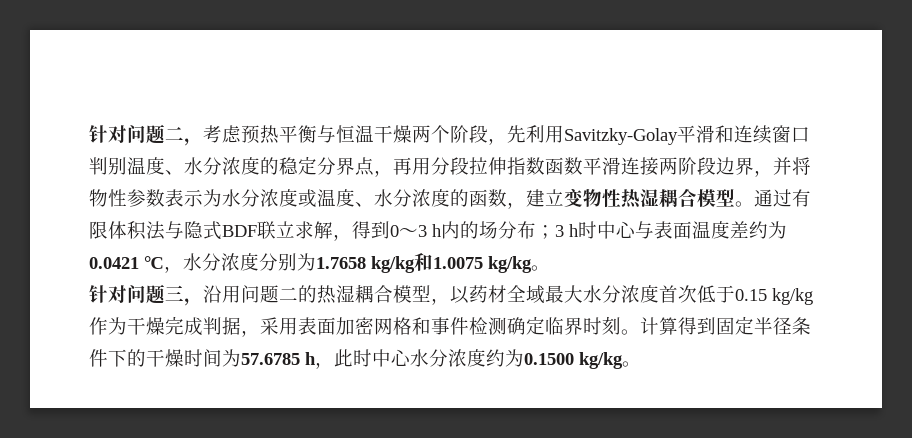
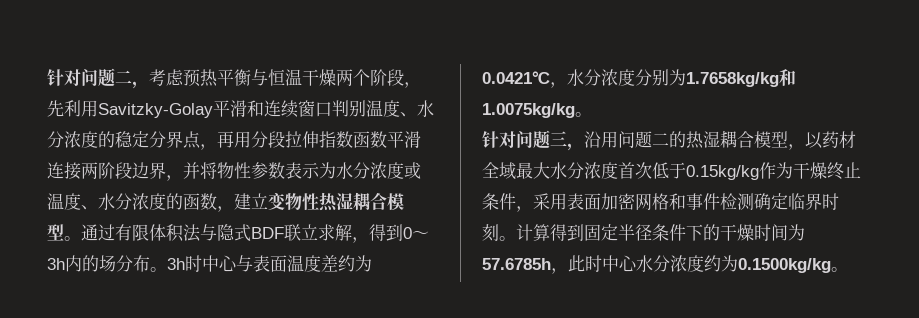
- 通过有限体积法与隐式BDF联立求解，得到0～3 h内的场分布；3 h时中心与表面温度差约为0.0421 ℃，水分浓度分别为1.7658 kg/kg和1.0075 kg/kg。
+ 通过有限体积法与隐式BDF联立求解，得到0～3h内的场分布。3h时中心与表面温度差约为0.0421℃，水分浓度分别为1.7658kg/kg和1.0075kg/kg。
- 针对问题三，沿用问题二的热湿耦合模型，以药材全域最大水分浓度首次低于0.15 kg/kg作为干燥完成判据，采用表面加密网格和事件检测确定临界时刻。
+ 针对问题三，沿用问题二的热湿耦合模型，以药材全域最大水分浓度首次低于0.15kg/kg作为干燥终止条件，采用表面加密网格和事件检测确定临界时刻。
- 计算得到固定半径条件下的干燥时间为57.6785 h，此时中心水分浓度约为0.1500 kg/kg。
+ 计算得到固定半径条件下的干燥时间为57.6785h，此时中心水分浓度约为0.1500kg/kg。

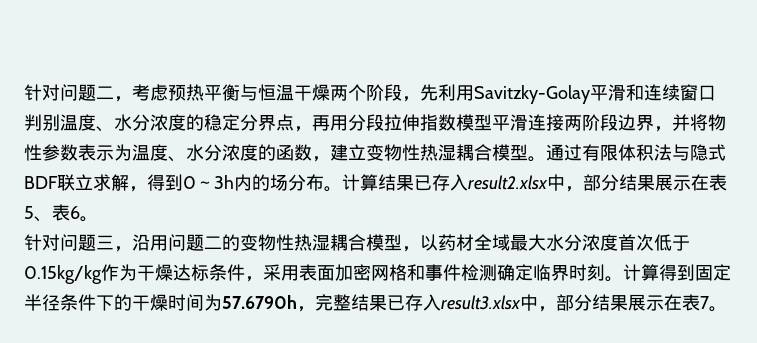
- 针对问题二，考虑预热平衡与恒温干燥两个阶段，先利用Savitzky-Golay平滑和连续窗口判别温度、水分浓度的稳定分界点，再用分段拉伸指数函数平滑连接两阶段边界，并将物性参数表示为水分浓度或温度、水分浓度的函数，建立变物性热湿耦合模型。
+ 针对问题二，考虑预热平衡与恒温干燥两个阶段，先利用Savitzky-Golay平滑和连续窗口判别温度、水分浓度的稳定分界点，再用分段拉伸指数模型平滑连接两阶段边界，并将物性参数表示为温度、水分浓度的函数，建立变物性热湿耦合模型。
- 3h时中心与表面温度差约为0.0421℃，水分浓度分别为1.7658kg/kg和1.0075kg/kg。
+ 计算结果已存入result2.xlsx中，部分结果展示在表5、表6。
- 针对问题三，沿用问题二的热湿耦合模型，以药材全域最大水分浓度首次低于0.15kg/kg作为干燥终止条件，采用表面加密网格和事件检测确定临界时刻。
+ 针对问题三，沿用问题二的变物性热湿耦合模型，以药材全域最大水分浓度首次低于0.15kg/kg作为干燥达标条件，采用表面加密网格和事件检测确定临界时刻。
- 计算得到固定半径条件下的干燥时间为57.6785h，此时中心水分浓度约为0.1500kg/kg。
+ 计算得到固定半径条件下的干燥时间为57.6790h，完整结果已存入result3.xlsx中，部分结果展示在表7。

